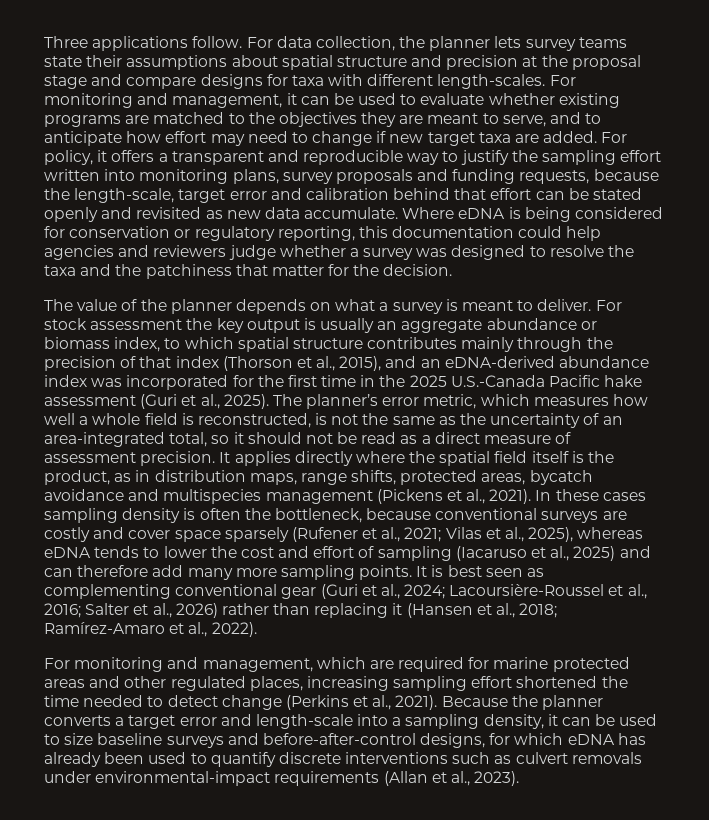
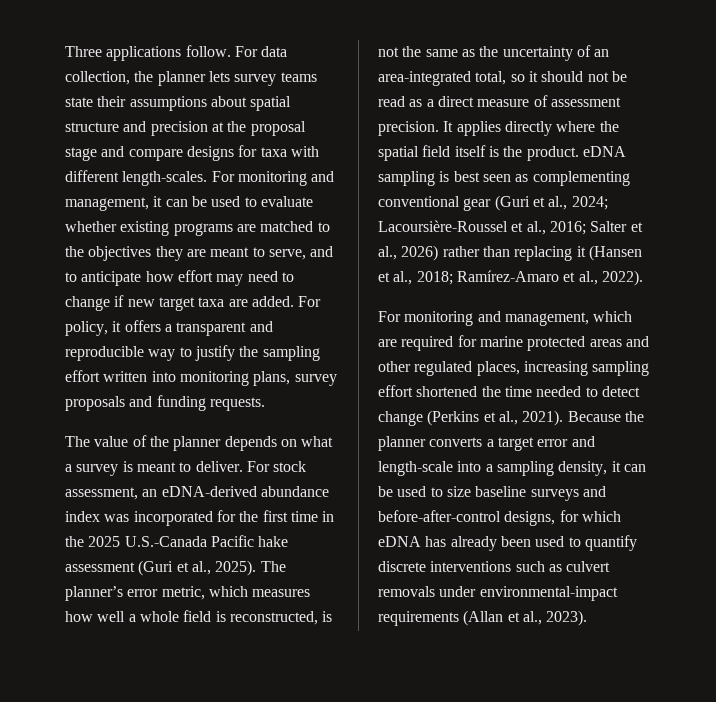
- For policy, it offers a transparent and reproducible way to justify the sampling effort written into monitoring plans, survey proposals and funding requests, because the length-scale, target error and calibration behind that effort can be stated openly and revisited as new data accumulate. Where eDNA is being considered for conservation or regulatory reporting, this documentation could help agencies and reviewers judge whether a survey was designed to resolve the taxa and the patchiness that matter for the decision.
+ For policy, it offers a transparent and reproducible way to justify the sampling effort written into monitoring plans, survey proposals and funding requests.
- For stock assessment the key output is usually an aggregate abundance or biomass index, to which spatial structure contributes mainly through the precision of that index (Thorson et al., 2015), and an eDNA-derived abundance index was incorporated for the first time in the 2025 U.S.-Canada Pacific hake assessment (Guri et al., 2025).
+ For stock assessment, an eDNA-derived abundance index was incorporated for the first time in the 2025 U.S.-Canada Pacific hake assessment (Guri et al., 2025).
- It applies directly where the spatial field itself is the product, as in distribution maps, range shifts, protected areas, bycatch avoidance and multispecies management (Pickens et al., 2021). In these cases sampling density is often the bottleneck, because conventional surveys are costly and cover space sparsely (Rufener et al., 2021; Vilas et al., 2025), whereas eDNA tends to lower the cost and effort of sampling (Iacaruso et al., 2025) and can therefore add many more sampling points. It is best seen as complementing conventional gear (Guri et al., 2024; Lacoursière-Roussel et al., 2016; Salter et al., 2026) rather than replacing it (Hansen et al., 2018; Ramírez-Amaro et al., 2022).
+ It applies directly where the spatial field itself is the product. eDNA sampling is best seen as complementing conventional gear (Guri et al., 2024; Lacoursière-Roussel et al., 2016; Salter et al., 2026) rather than replacing it (Hansen et al., 2018; Ramírez-Amaro et al., 2022).

